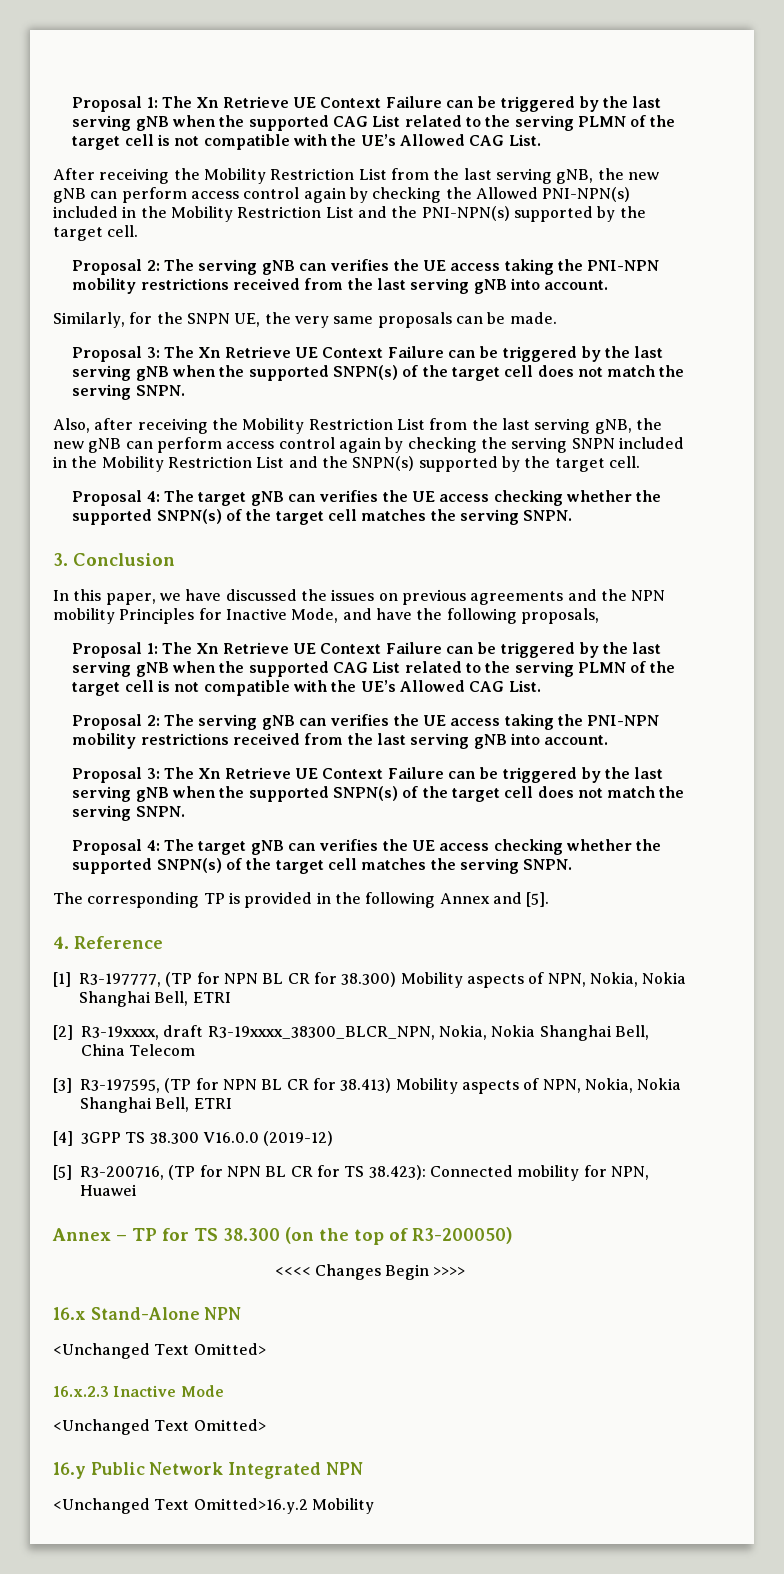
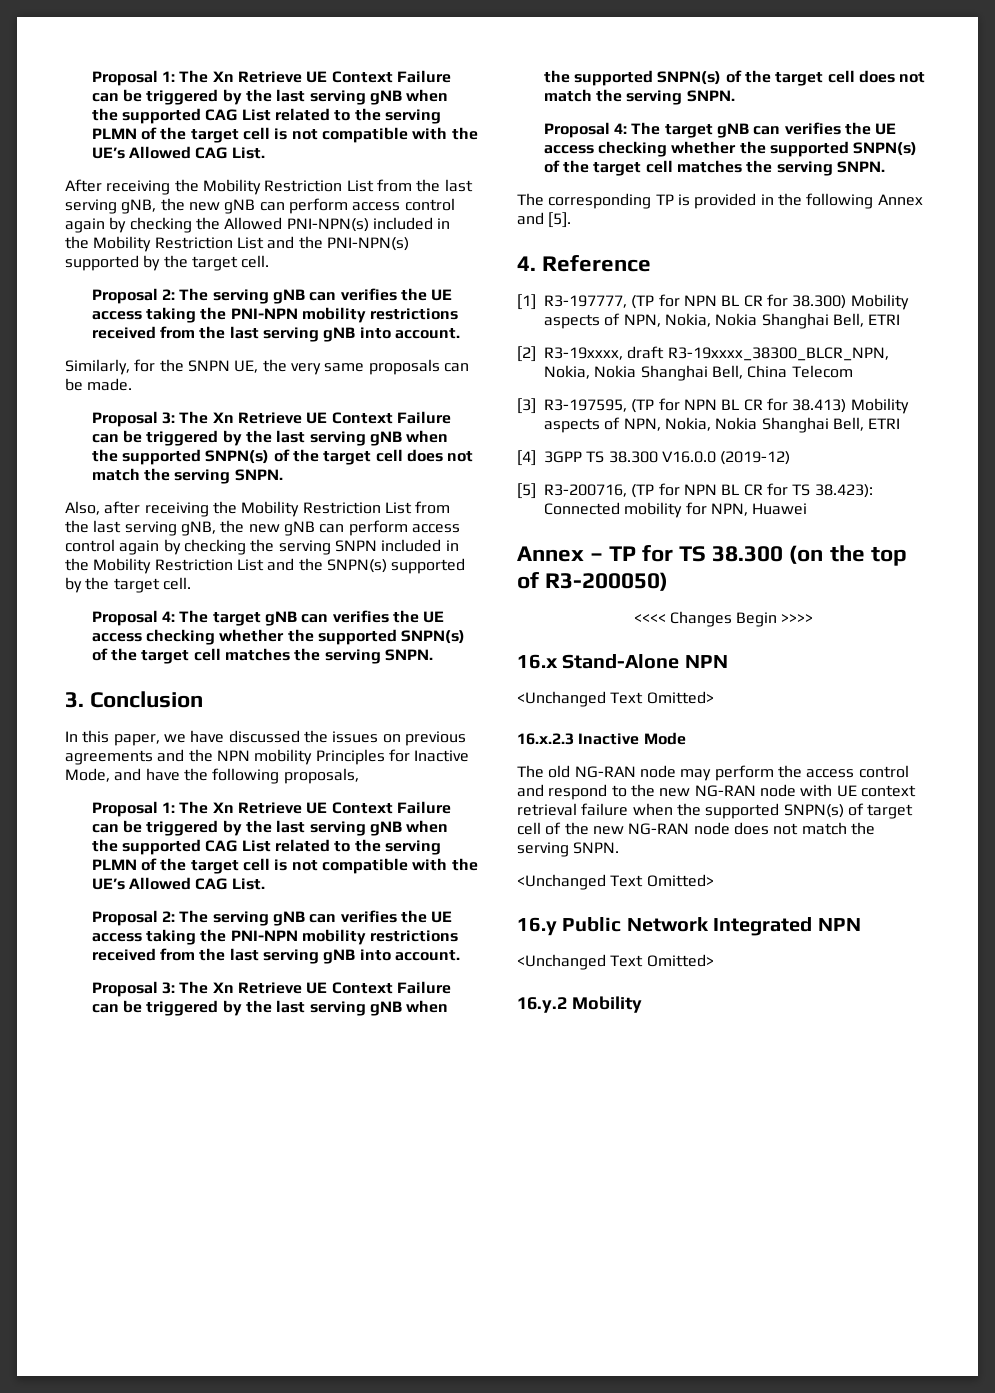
+ The old NG-RAN node may perform the access control and respond to the new NG-RAN node with UE context retrieval failure when the supported SNPN(s) of target cell of the new NG-RAN node does not match the serving SNPN.
  16.y Public Network Integrated NPN
- <Unchanged Text Omitted>16.y.2 Mobility
+ <Unchanged Text Omitted>
+ 16.y.2 Mobility

